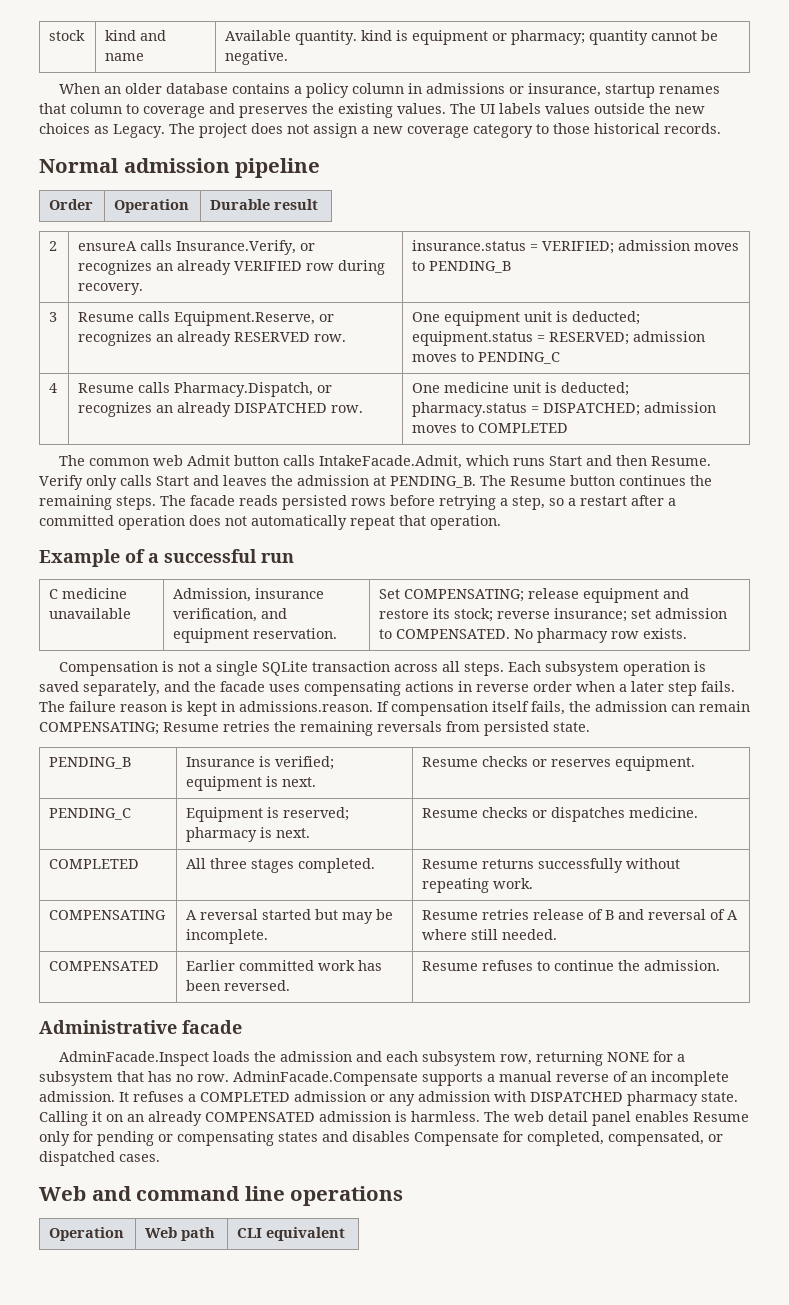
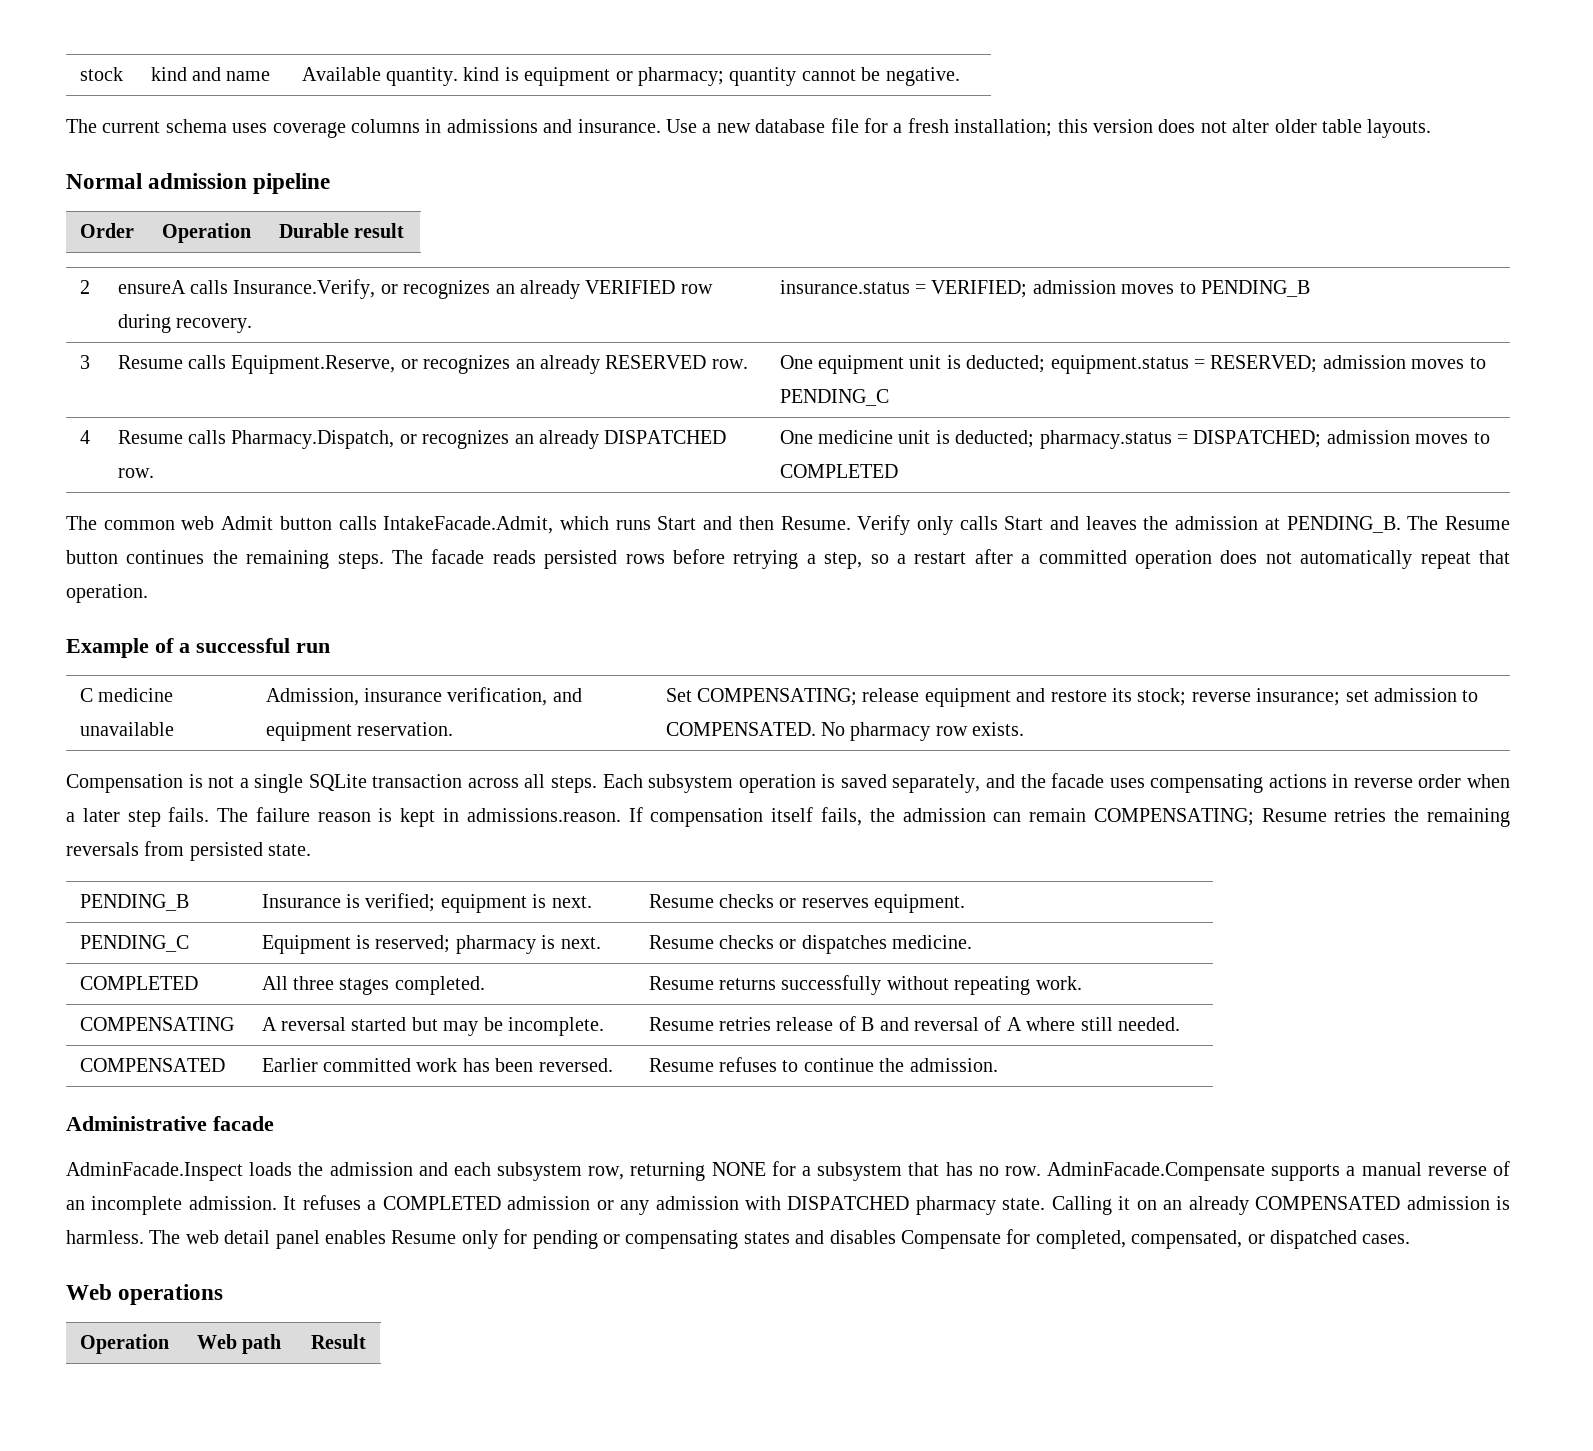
- When an older database contains a policy column in admissions or insurance, startup renames that column to coverage and preserves the existing values. The UI labels values outside the new choices as Legacy. The project does not assign a new coverage category to those historical records.
+ The current schema uses coverage columns in admissions and insurance. Use a new database file for a fresh installation; this version does not alter older table layouts.
- Web and command line operations
+ Web operations
- Operation | Web path | CLI equivalent
+ Operation | Web path | Result

